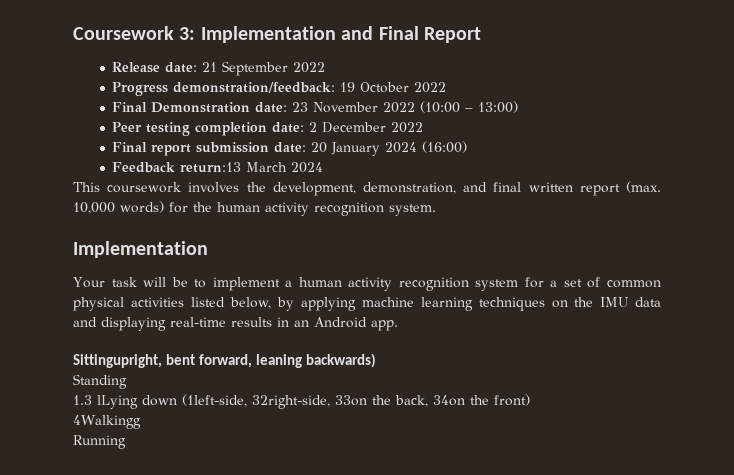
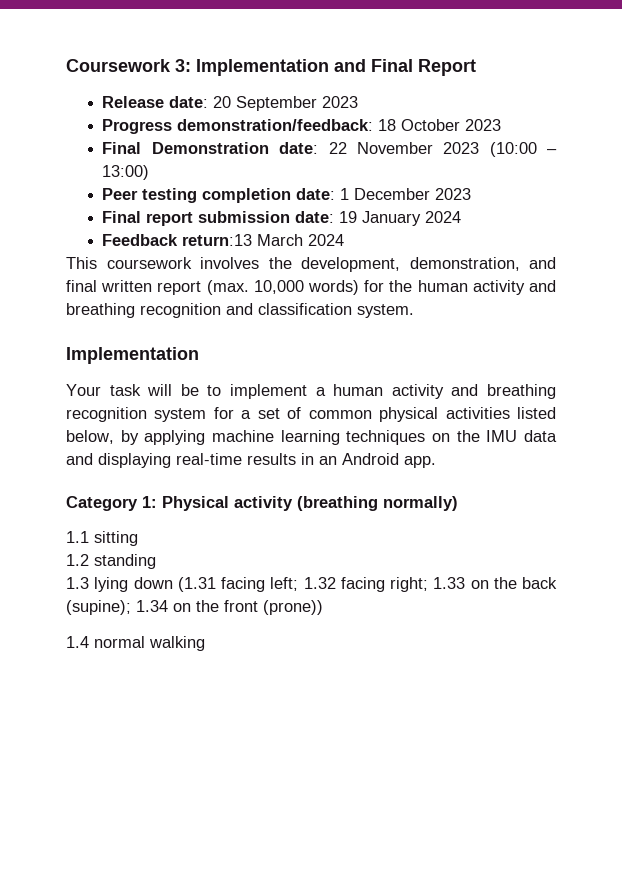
- Release date: 21 September 2022
+ Release date: 20 September 2023
- Progress demonstration/feedback: 19 October 2022
+ Progress demonstration/feedback: 18 October 2023
- Final Demonstration date: 23 November 2022 (10:00 – 13:00)
+ Final Demonstration date: 22 November 2023 (10:00 – 13:00)
- Peer testing completion date: 2 December 2022
+ Peer testing completion date: 1 December 2023
- Final report submission date: 20 January 2024 (16:00)
+ Final report submission date: 19 January 2024
- This coursework involves the development, demonstration, and final written report (max. 10,000 words) for the human activity recognition system.
+ This coursework involves the development, demonstration, and final written report (max. 10,000 words) for the human activity and breathing recognition and classification system.
- Your task will be to implement a human activity recognition system for a set of common physical activities listed below, by applying machine learning techniques on the IMU data and displaying real-time results in an Android app.
+ Your task will be to implement a human activity and breathing recognition system for a set of common physical activities listed below, by applying machine learning techniques on the IMU data and displaying real-time results in an Android app.
- Sittingupright, bent forward, leaning backwards)
- Standing
- 1.3 lLying down (1left-side, 32right-side, 33on the back, 34on the front)
- 4Walkingg
- Running
+ Category 1: Physical activity (breathing normally)
+ 1.1 sitting
+ 1.2 standing
+ 1.3 lying down (1.31 facing left; 1.32 facing right; 1.33 on the back (supine); 1.34 on the front (prone))
+ 1.4 normal walking

